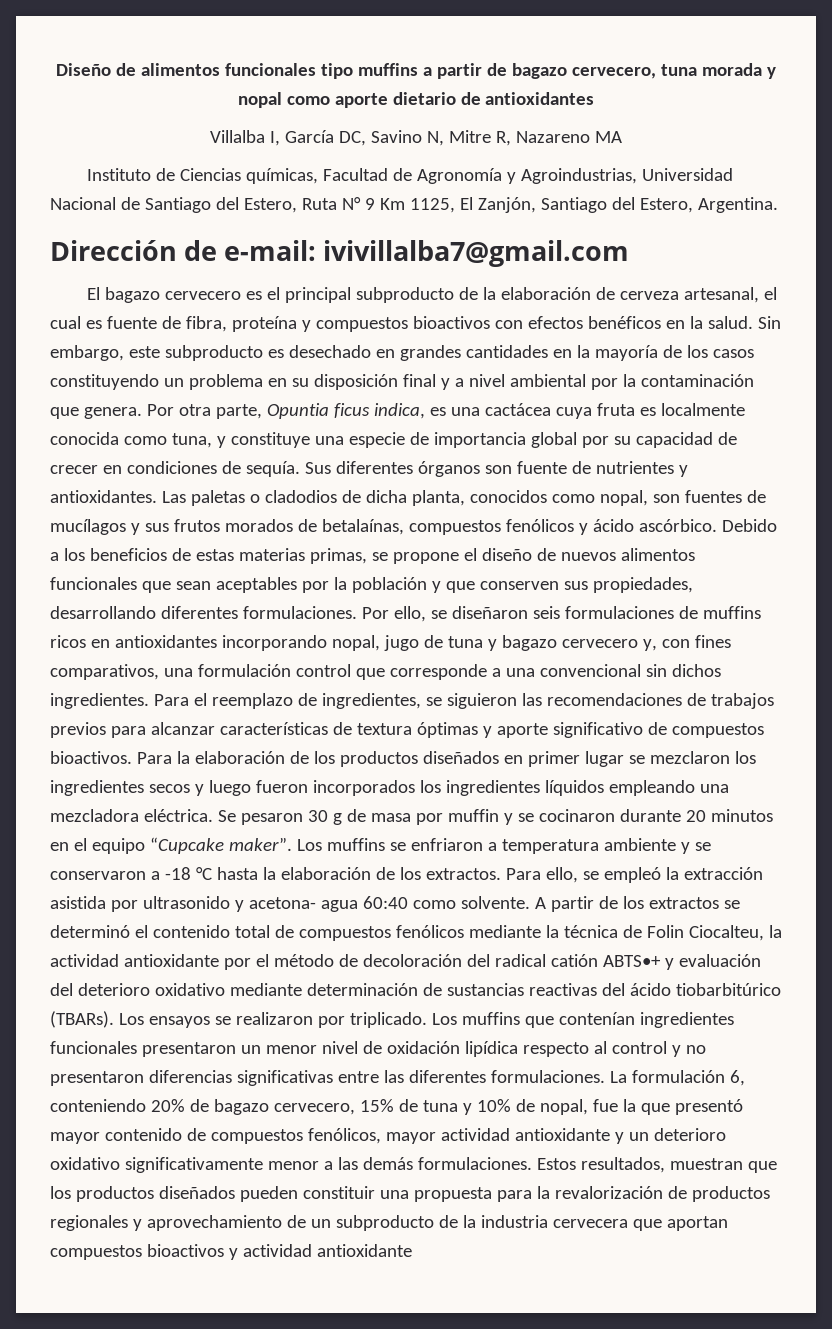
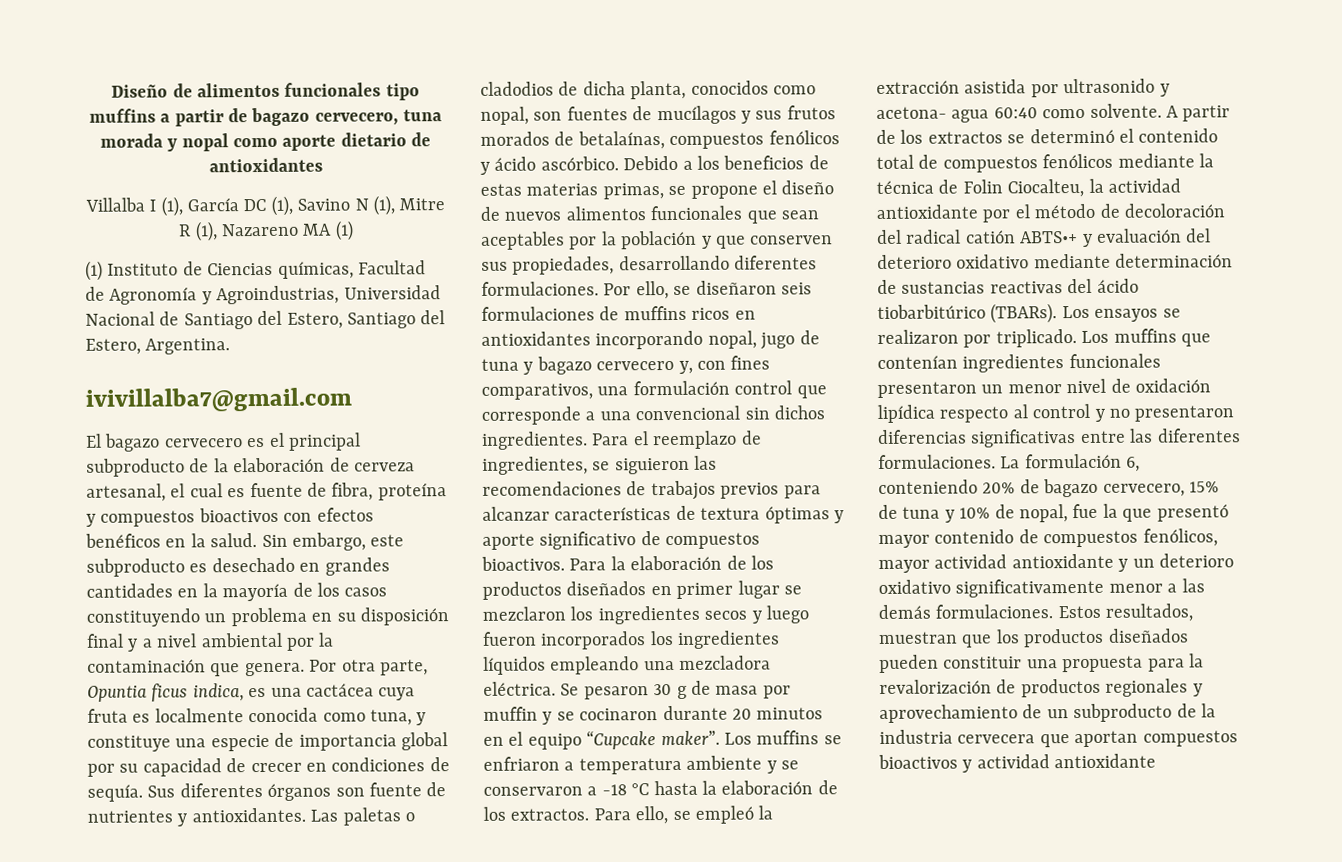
- Villalba I, García DC, Savino N, Mitre R, Nazareno MA
- Instituto de Ciencias químicas, Facultad de Agronomía y Agroindustrias, Universidad Nacional de Santiago del Estero, Ruta N° 9 Km 1125, El Zanjón, Santiago del Estero, Argentina.
+ Villalba I (1), García DC (1), Savino N (1), Mitre R (1), Nazareno MA (1)
+ (1) Instituto de Ciencias químicas, Facultad de Agronomía y Agroindustrias, Universidad Nacional de Santiago del Estero, Santiago del Estero, Argentina.
- Dirección de e-mail: ivivillalba7@gmail.com
+ ivivillalba7@gmail.com

